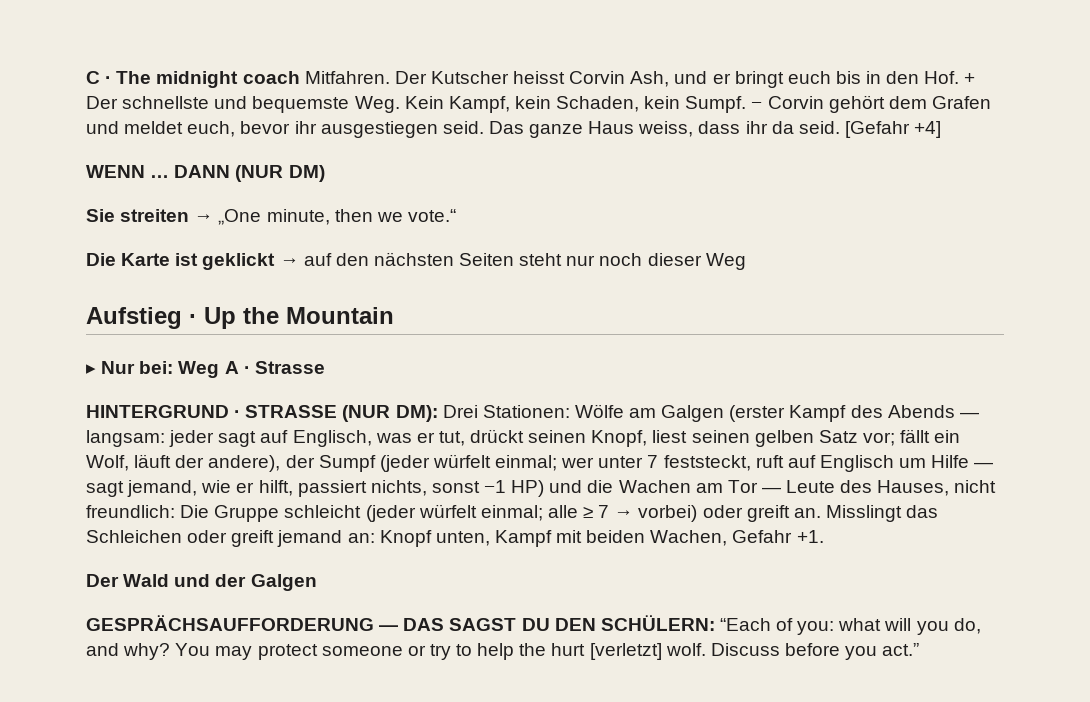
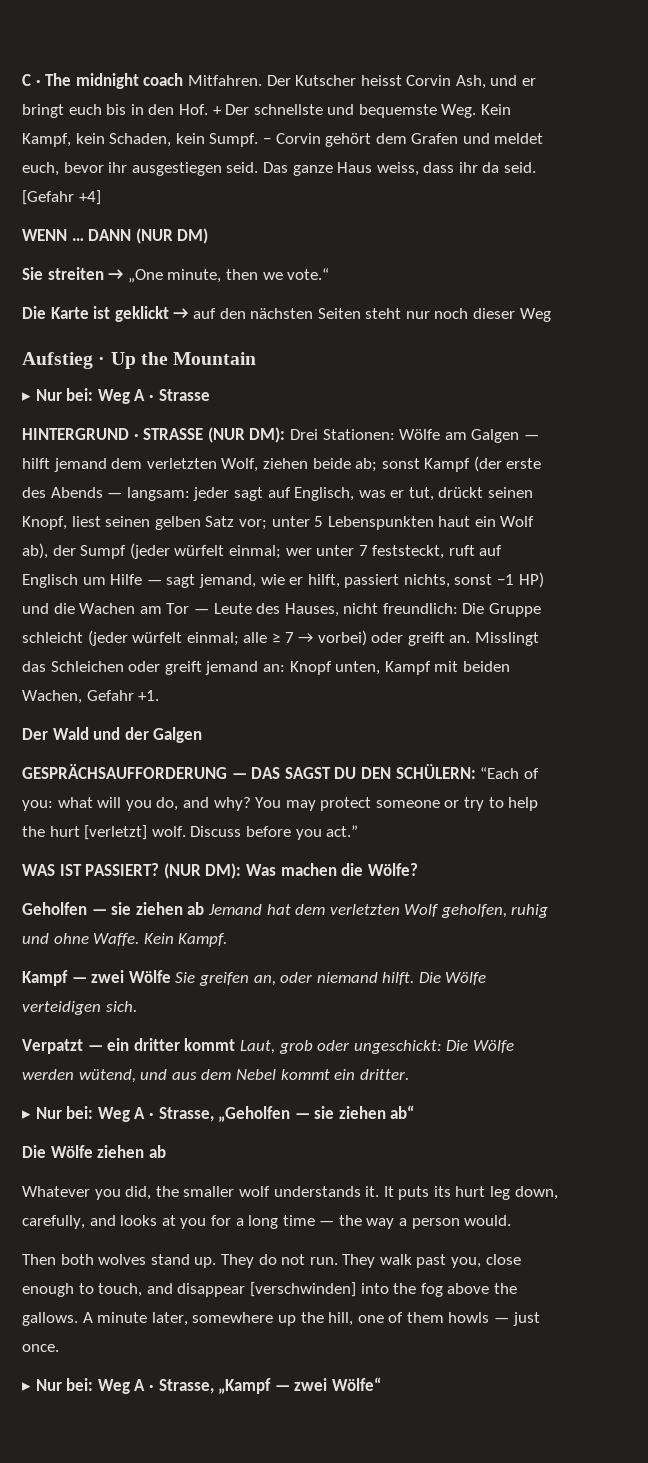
- Wölfe am Galgen (erster Kampf des Abends — langsam:
+ Wölfe am Galgen — hilft jemand dem verletzten Wolf, ziehen beide ab; sonst Kampf (der erste des Abends — langsam:
- fällt ein Wolf, läuft der andere), der Sumpf (jeder würfelt einmal;
+ unter 5 Lebenspunkten haut ein Wolf ab), der Sumpf (jeder würfelt einmal;
+ WAS IST PASSIERT? (NUR DM): Was machen die Wölfe?
+ Geholfen — sie ziehen ab Jemand hat dem verletzten Wolf geholfen, ruhig und ohne Waffe. Kein Kampf.
+ Kampf — zwei Wölfe Sie greifen an, oder niemand hilft. Die Wölfe verteidigen sich.
+ Verpatzt — ein dritter kommt Laut, grob oder ungeschickt: Die Wölfe werden wütend, und aus dem Nebel kommt ein dritter.
+ ▸ Nur bei: Weg A · Strasse, „Geholfen — sie ziehen ab“
+ Die Wölfe ziehen ab
+ Whatever you did, the smaller wolf understands it. It puts its hurt leg down, carefully, and looks at you for a long time — the way a person would.
+ Then both wolves stand up. They do not run. They walk past you, close enough to touch, and disappear [verschwinden] into the fog above the gallows. A minute later, somewhere up the hill, one of them howls — just once.
+ ▸ Nur bei: Weg A · Strasse, „Kampf — zwei Wölfe“

